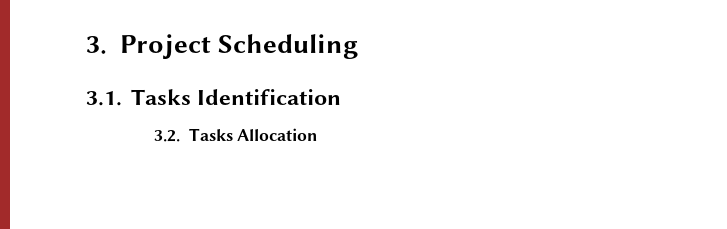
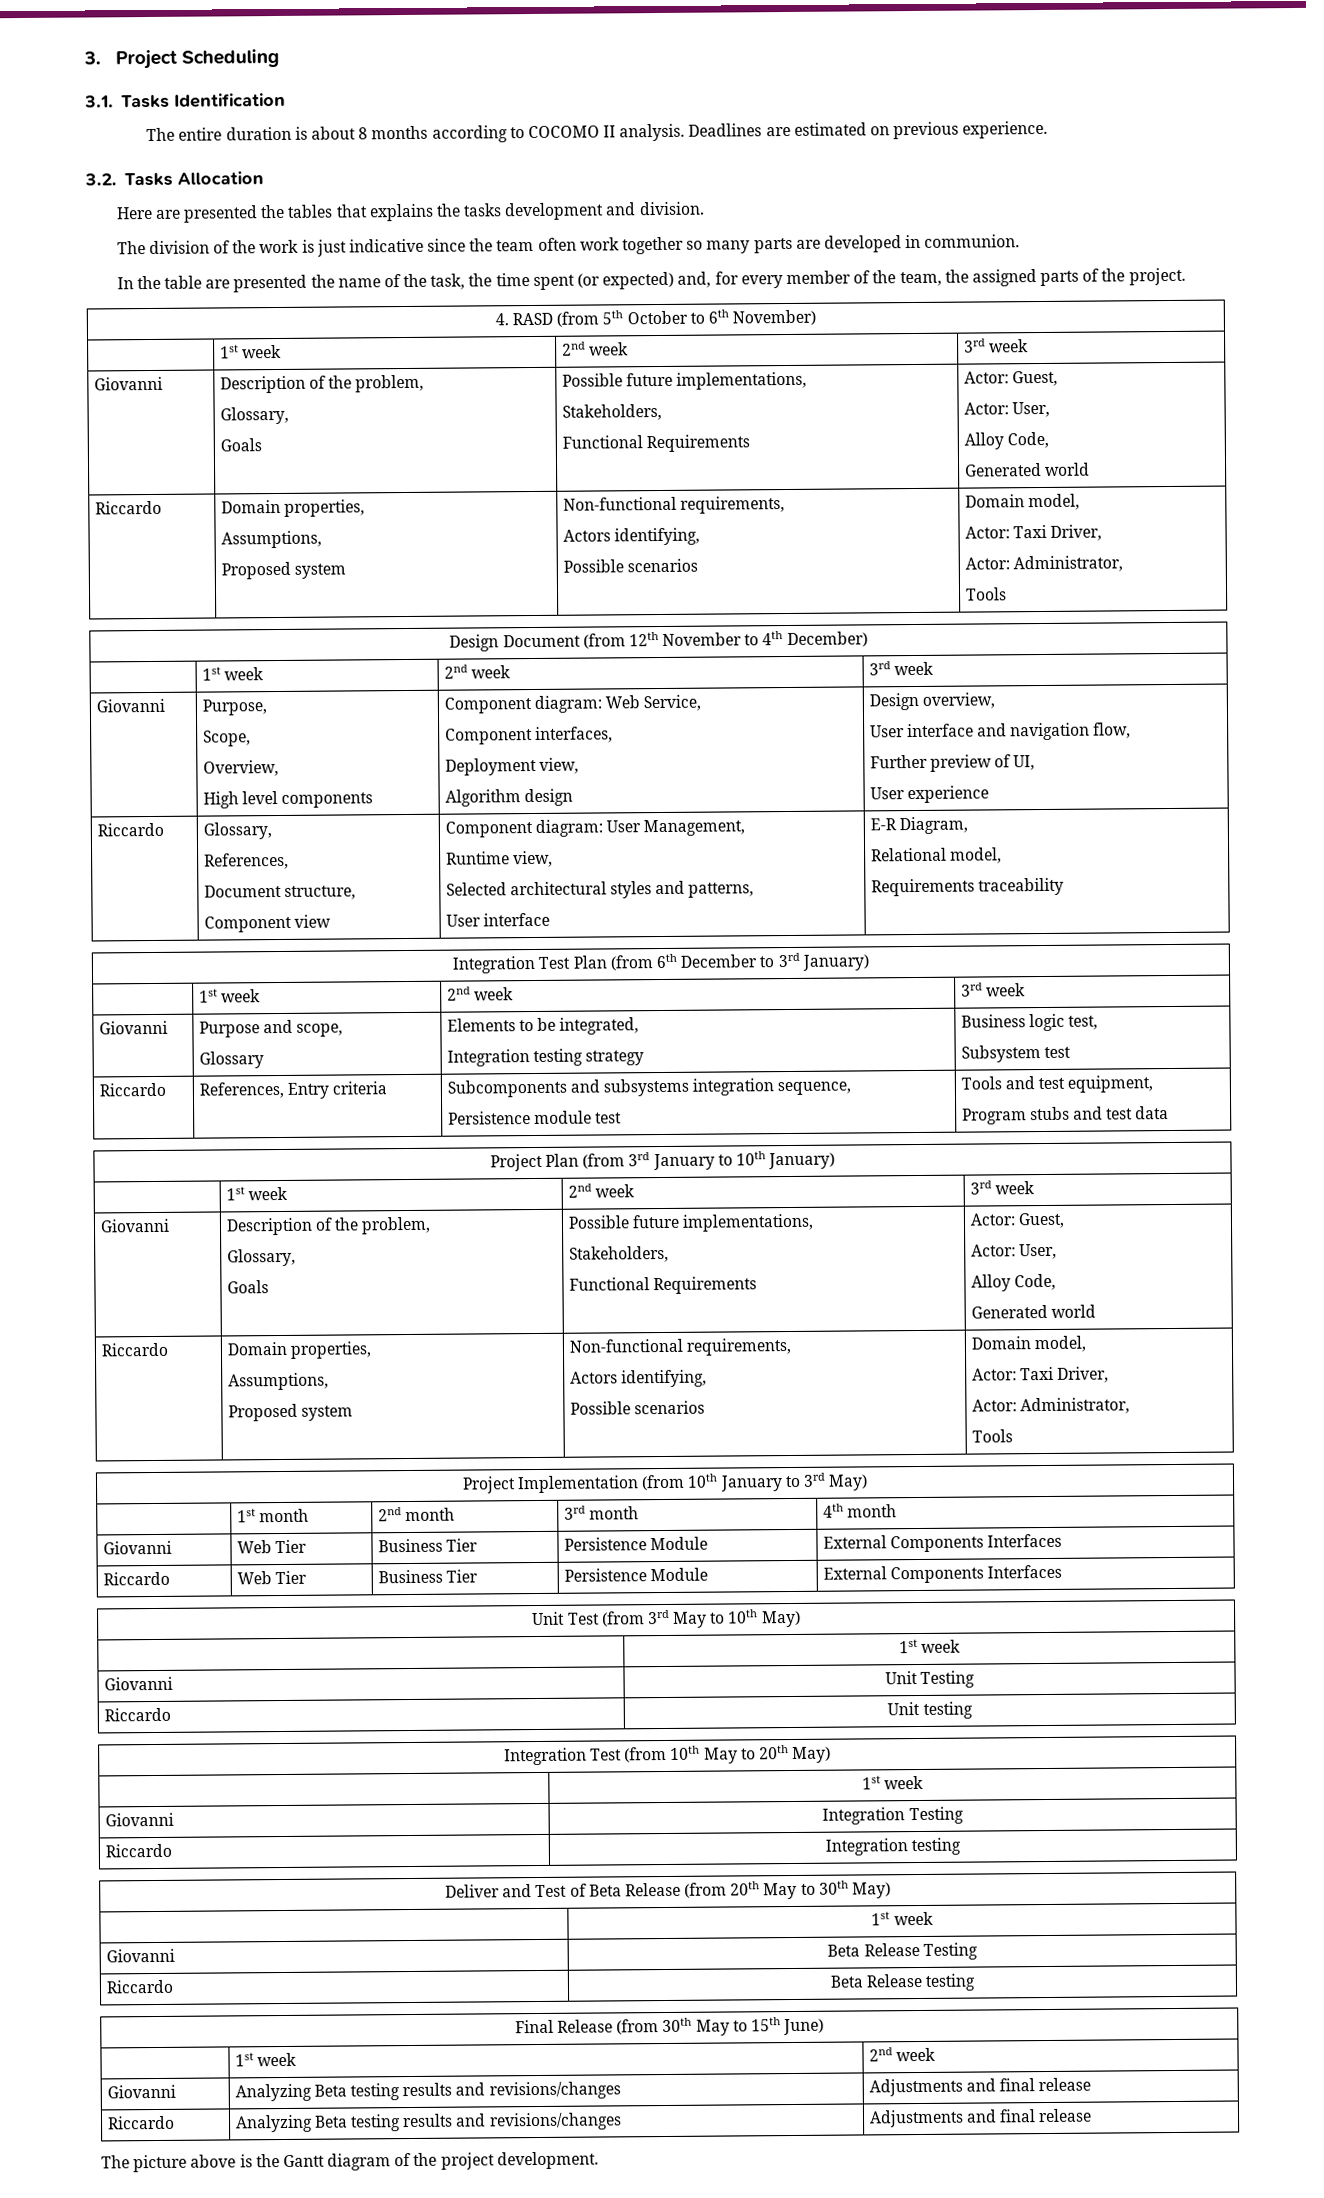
+ The entire duration is about 8 months according to COCOMO II analysis. Deadlines are estimated on previous experience.
  3.2. Tasks Allocation
+ Here are presented the tables that explains the tasks development and division.
+ The division of the work is just indicative since the team often work together so many parts are developed in communion.
+ In the table are presented the name of the task, the time spent (or expected) and, for every member of the team, the assigned parts of the project.
+ 4. RASD (from 5th October to 6th November)
+ | 1st week | 2nd week | 3rd week
+ Giovanni | Description of the problem,
+ Glossary,
+ Goals | Possible future implementations,
+ Stakeholders,
+ Functional Requirements | Actor: Guest,
+ Actor: User,
+ Alloy Code,
+ Generated world
+ Riccardo | Domain properties,
+ Assumptions,
+ Proposed system | Non-functional requirements,
+ Actors identifying,
+ Possible scenarios | Domain model,
+ Actor: Taxi Driver,
+ Actor: Administrator,
+ Tools
+ Design Document (from 12th November to 4th December)
+ | 1st week | 2nd week | 3rd week
+ Giovanni | Purpose,
+ Scope,
+ Overview,
+ High level components | Component diagram: Web Service,
+ Component interfaces,
+ Deployment view,
+ Algorithm design | Design overview,
+ User interface and navigation flow,
+ Further preview of UI,
+ User experience
+ Riccardo | Glossary,
+ References,
+ Document structure,
+ Component view | Component diagram: User Management,
+ Runtime view,
+ Selected architectural styles and patterns,
+ User interface | E-R Diagram,
+ Relational model,
+ Requirements traceability
+ Integration Test Plan (from 6th December to 3rd January)
+ | 1st week | 2nd week | 3rd week
+ Giovanni | Purpose and scope,
+ Glossary | Elements to be integrated,
+ Integration testing strategy | Business logic test,
+ Subsystem test
+ Riccardo | References, Entry criteria | Subcomponents and subsystems integration sequence,
+ Persistence module test | Tools and test equipment,
+ Program stubs and test data
+ Project Plan (from 3rd January to 10th January)
+ | 1st week | 2nd week | 3rd week
+ Giovanni | Description of the problem,
+ Glossary,
+ Goals | Possible future implementations,
+ Stakeholders,
+ Functional Requirements | Actor: Guest,
+ Actor: User,
+ Alloy Code,
+ Generated world
+ Riccardo | Domain properties,
+ Assumptions,
+ Proposed system | Non-functional requirements,
+ Actors identifying,
+ Possible scenarios | Domain model,
+ Actor: Taxi Driver,
+ Actor: Administrator,
+ Tools
+ Project Implementation (from 10th January to 3rd May)
+ | 1st month | 2nd month | 3rd month | 4th month
+ Giovanni | Web Tier | Business Tier | Persistence Module | External Components Interfaces
+ Riccardo | Web Tier | Business Tier | Persistence Module | External Components Interfaces
+ Unit Test (from 3rd May to 10th May)
+ | 1st week
+ Giovanni | Unit Testing
+ Riccardo | Unit testing
+ Integration Test (from 10th May to 20th May)
+ | 1st week
+ Giovanni | Integration Testing
+ Riccardo | Integration testing
+ Deliver and Test of Beta Release (from 20th May to 30th May)
+ | 1st week
+ Giovanni | Beta Release Testing
+ Riccardo | Beta Release testing
+ Final Release (from 30th May to 15th June)
+ | 1st week | 2nd week
+ Giovanni | Analyzing Beta testing results and revisions/changes | Adjustments and final release
+ Riccardo | Analyzing Beta testing results and revisions/changes | Adjustments and final release
+ The picture above is the Gantt diagram of the project development.

